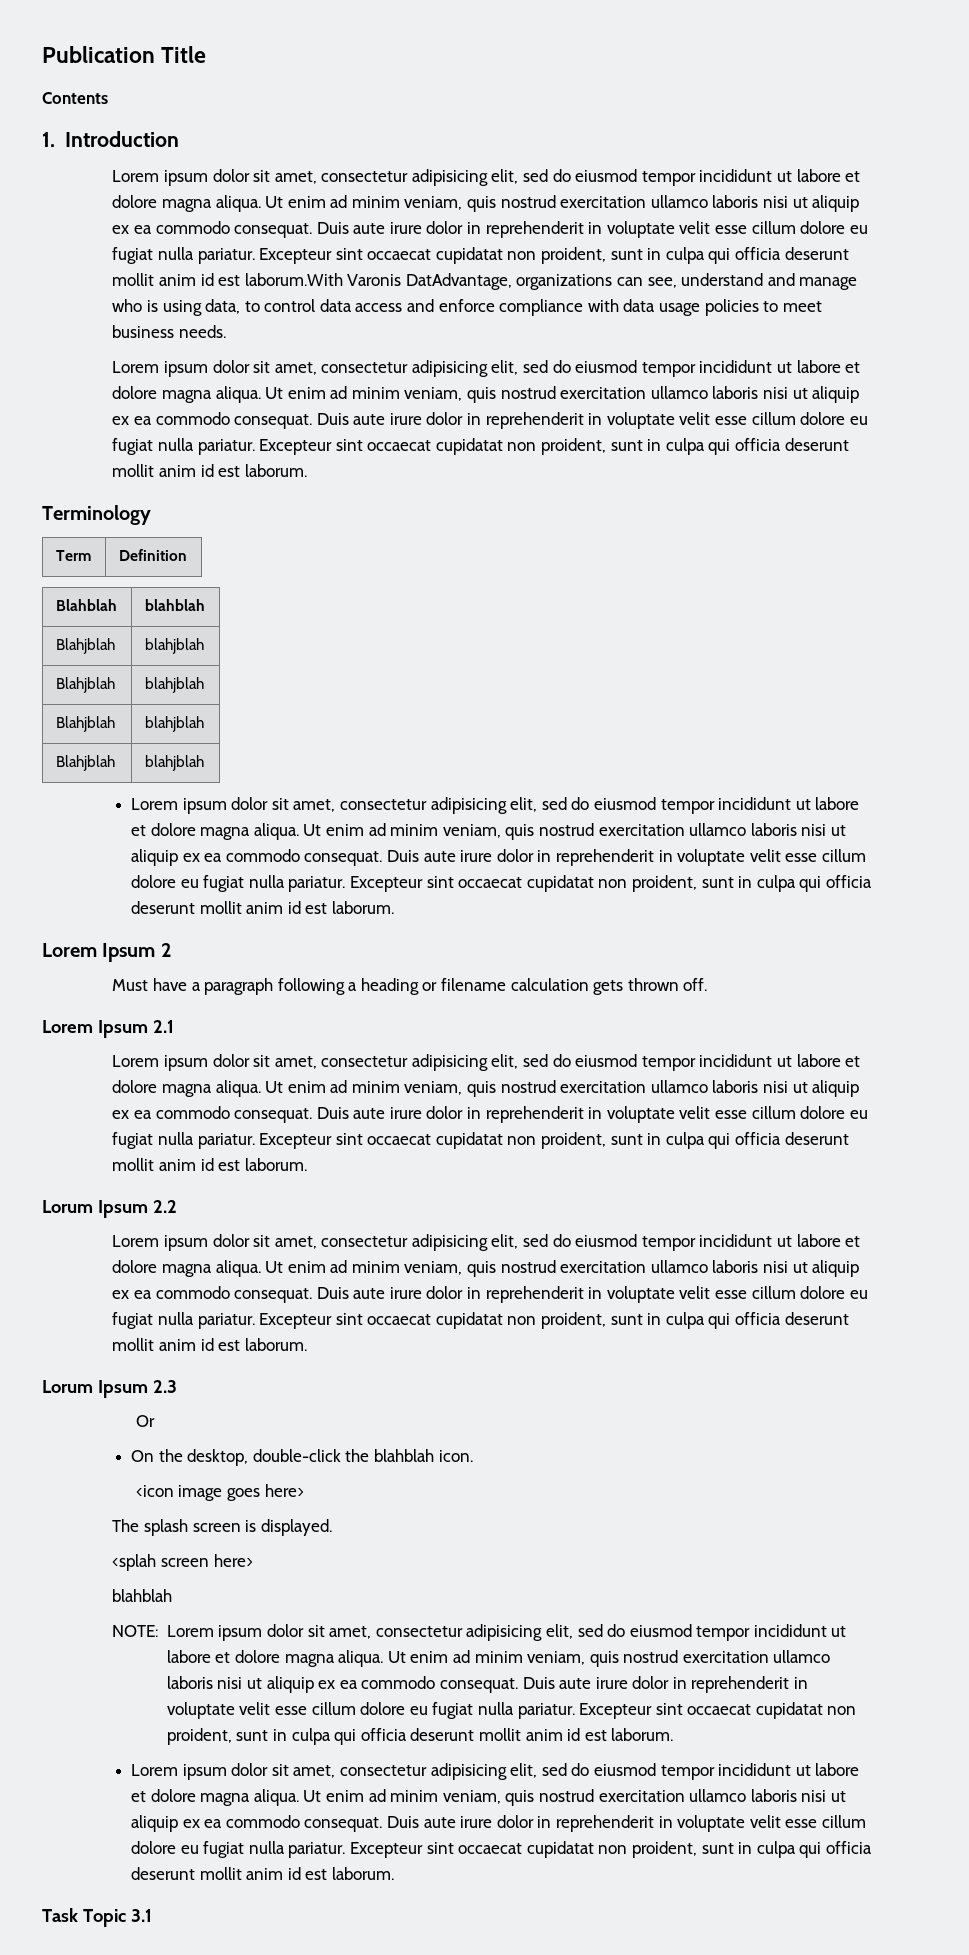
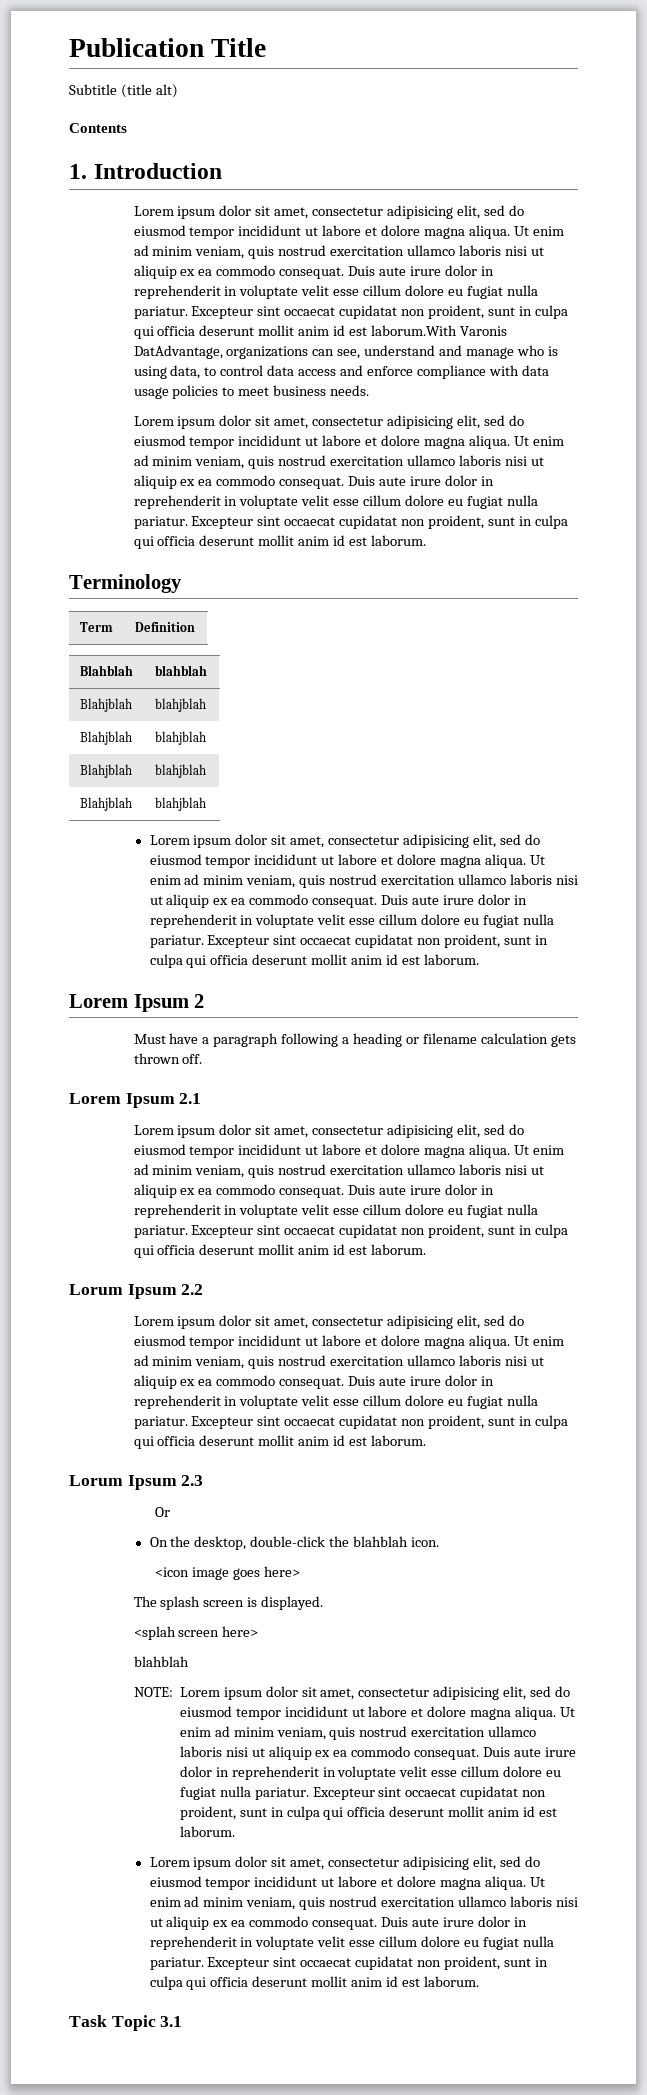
+ Subtitle (title alt)

